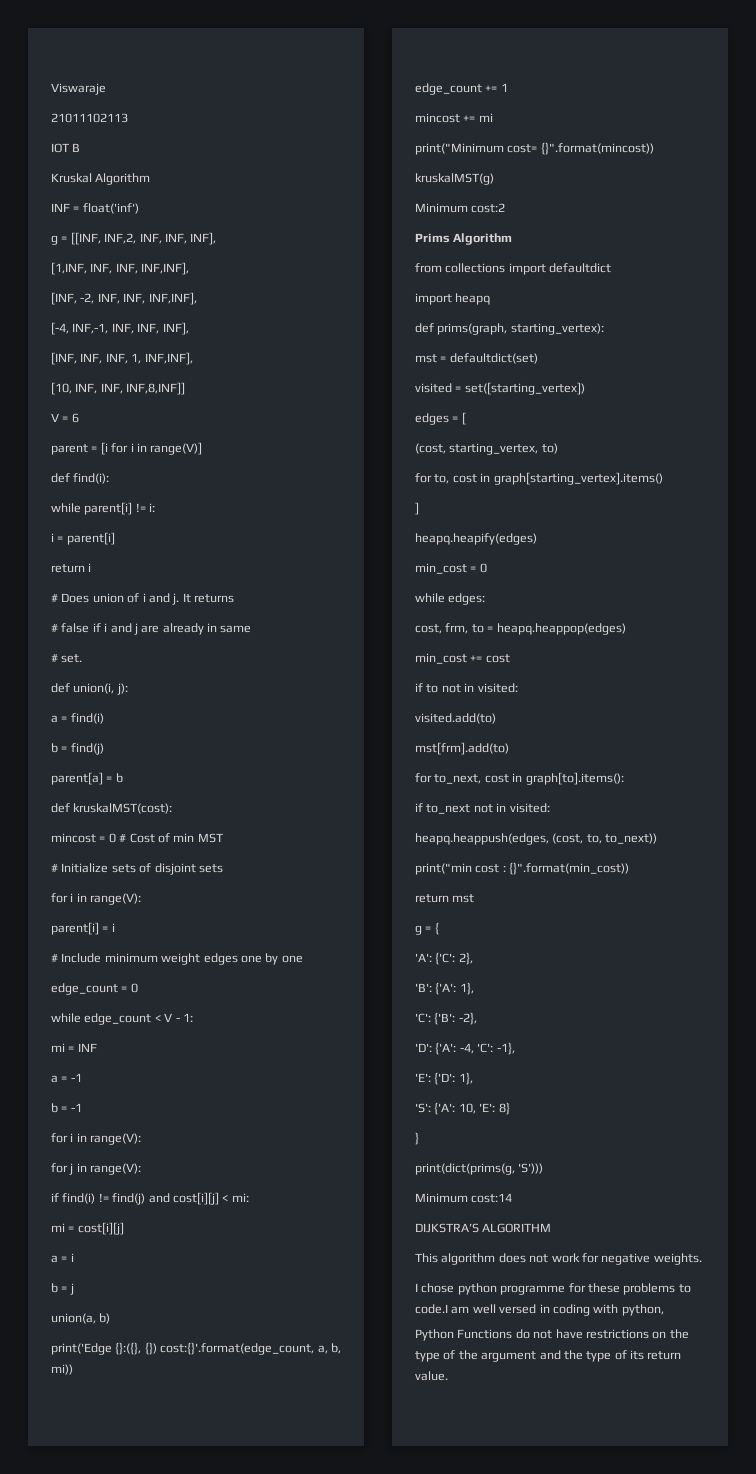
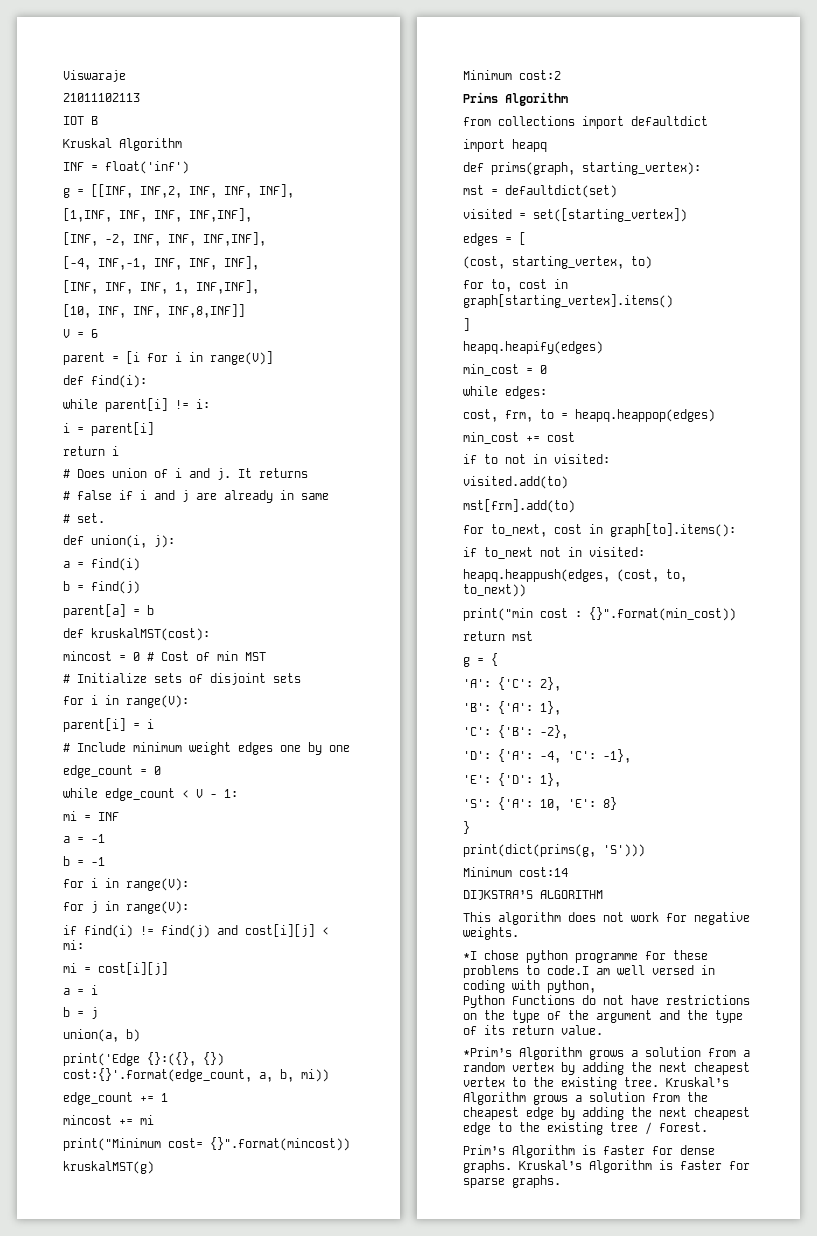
- I chose python programme for these problems to code.I am well versed in coding with python,
+ *I chose python programme for these problems to code.I am well versed in coding with python,
+ *Prim’s Algorithm grows a solution from a random vertex by adding the next cheapest vertex to the existing tree. Kruskal’s Algorithm grows a solution from the cheapest edge by adding the next cheapest edge to the existing tree / forest.
+ Prim’s Algorithm is faster for dense graphs. Kruskal’s Algorithm is faster for sparse graphs.

